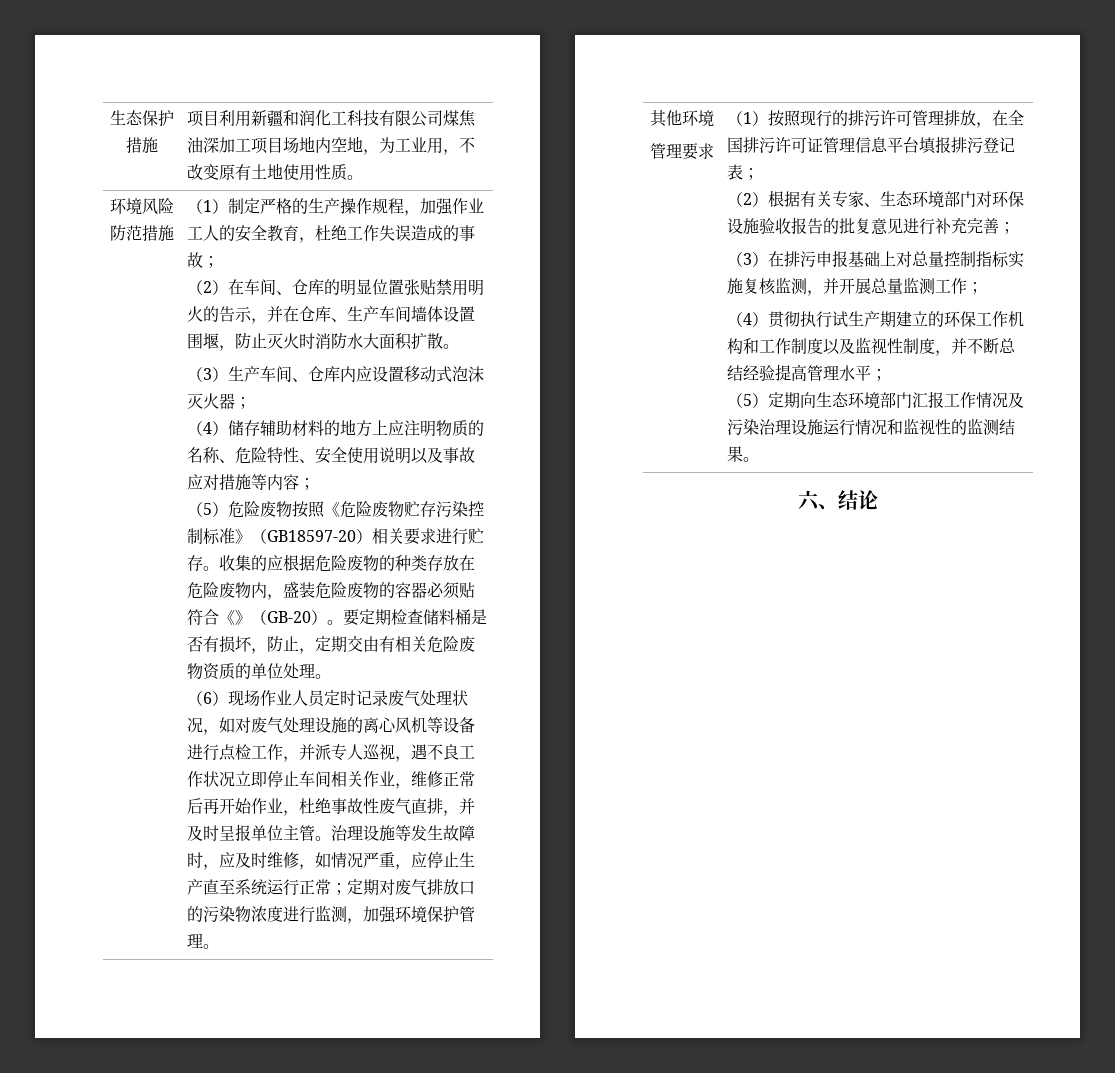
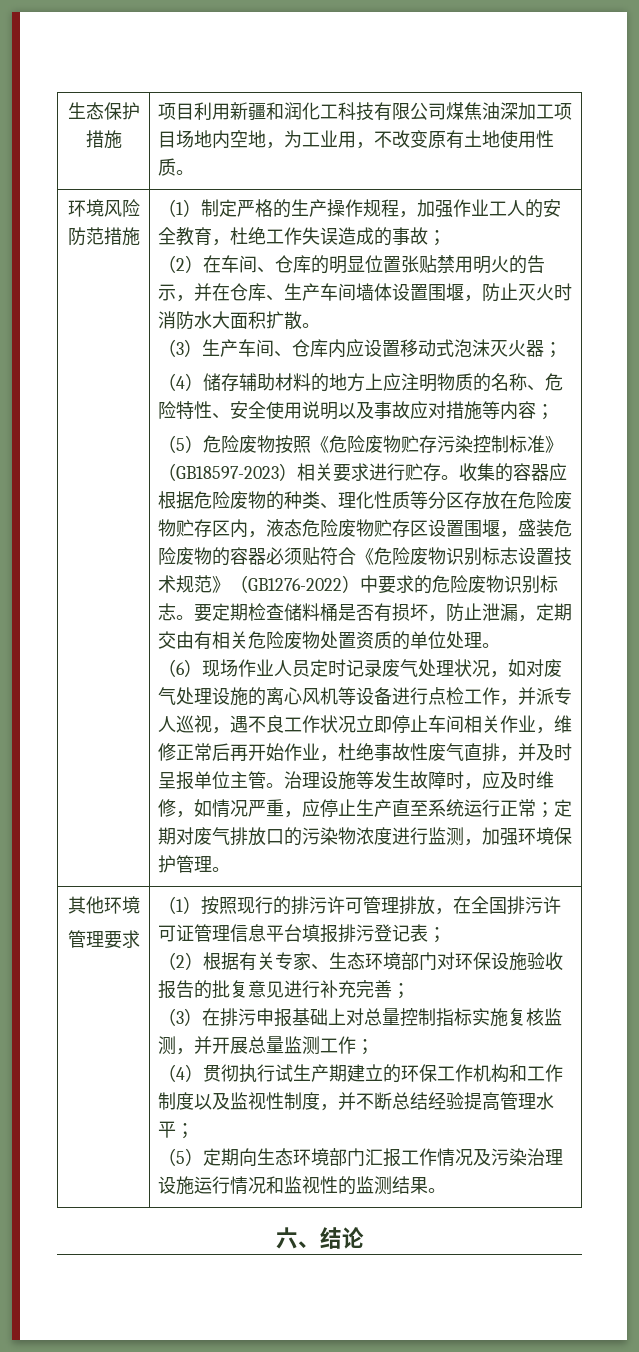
- （5）危险废物按照《危险废物贮存污染控制标准》（GB18597-20）相关要求进行贮存。
+ （5）危险废物按照《危险废物贮存污染控制标准》（GB18597-2023）相关要求进行贮存。
- 收集的应根据危险废物的种类存放在危险废物内，盛装危险废物的容器必须贴符合《》（GB-20）。
+ 收集的容器应根据危险废物的种类、理化性质等分区存放在危险废物贮存区内，液态危险废物贮存区设置围堰，盛装危险废物的容器必须贴符合《危险废物识别标志设置技术规范》（GB1276-2022）中要求的危险废物识别标志。
- 要定期检查储料桶是否有损坏，防止，定期交由有相关危险废物资质的单位处理。
+ 要定期检查储料桶是否有损坏，防止泄漏，定期交由有相关危险废物处置资质的单位处理。

